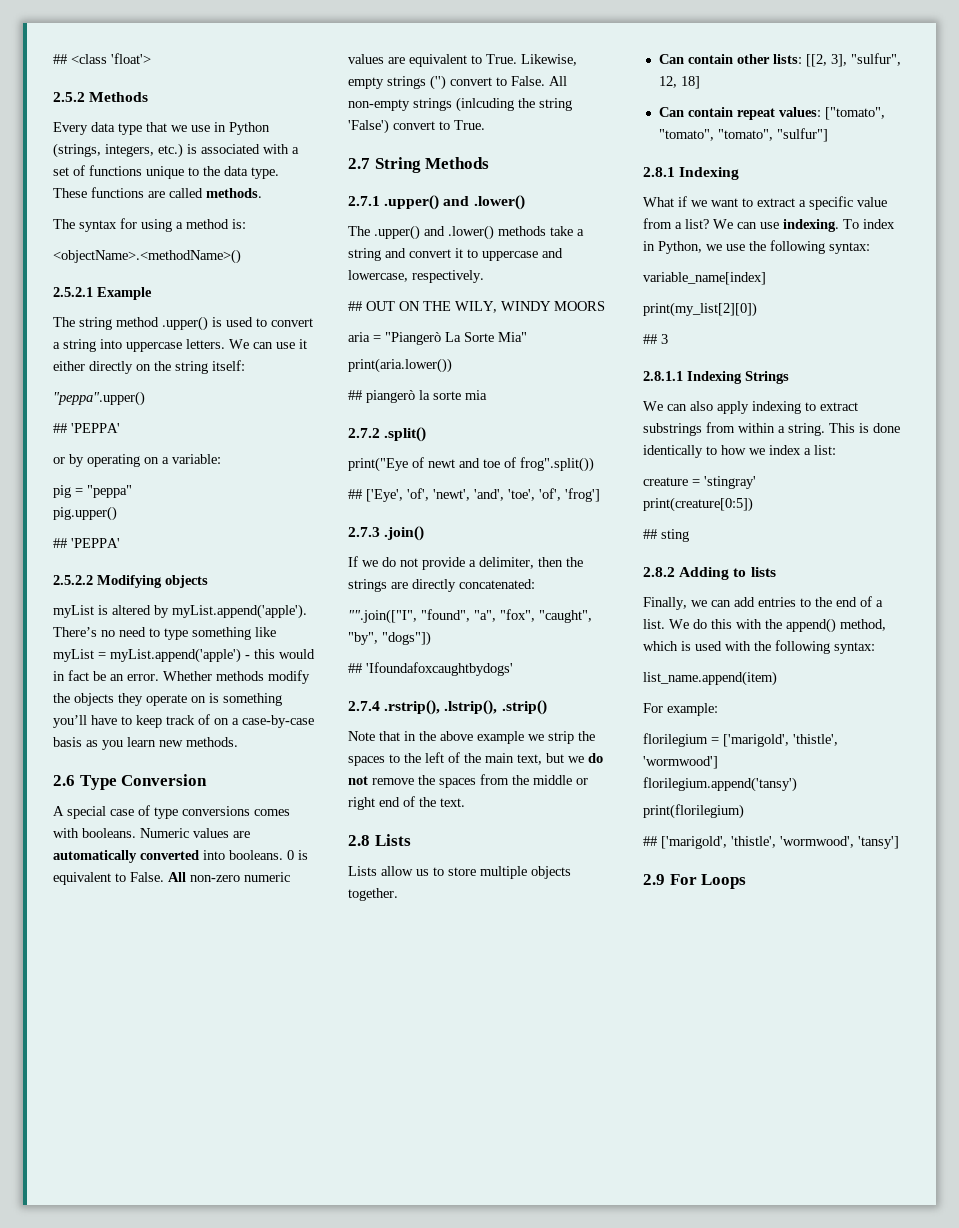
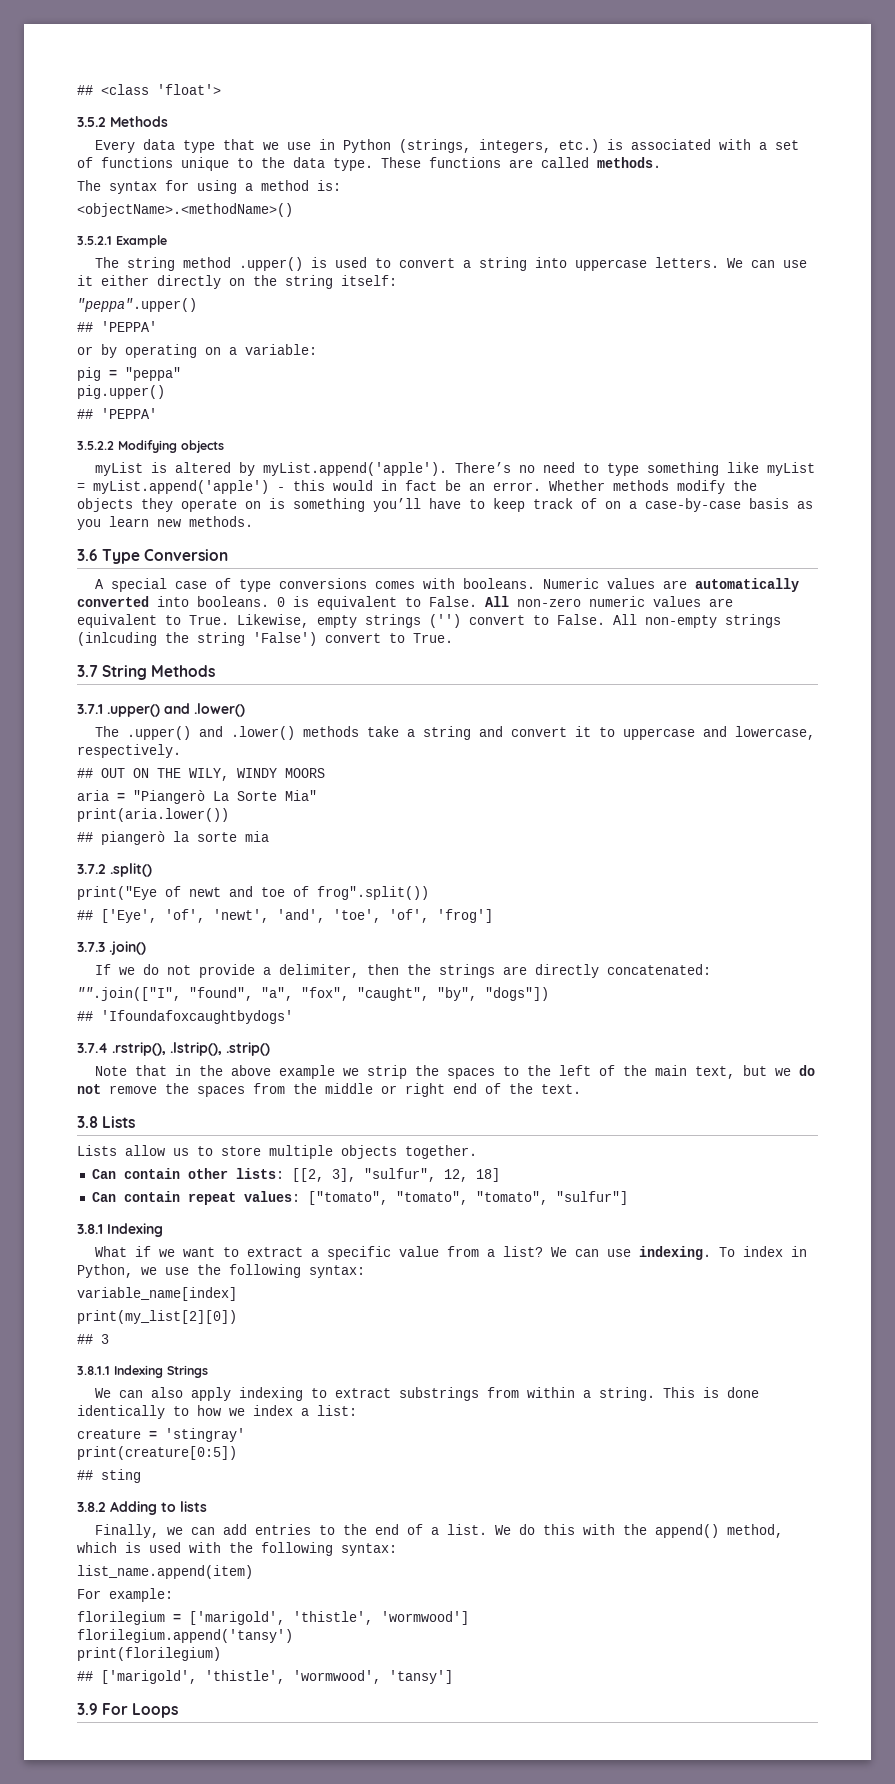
- 2.5.2 Methods
+ 3.5.2 Methods
- 2.5.2.1 Example
+ 3.5.2.1 Example
- 2.5.2.2 Modifying objects
+ 3.5.2.2 Modifying objects
- 2.6 Type Conversion
+ 3.6 Type Conversion
- 2.7 String Methods
+ 3.7 String Methods
- 2.7.1 .upper() and .lower()
+ 3.7.1 .upper() and .lower()
- 2.7.2 .split()
+ 3.7.2 .split()
- 2.7.3 .join()
+ 3.7.3 .join()
- 2.7.4 .rstrip(), .lstrip(), .strip()
+ 3.7.4 .rstrip(), .lstrip(), .strip()
- 2.8 Lists
+ 3.8 Lists
- 2.8.1 Indexing
+ 3.8.1 Indexing
- 2.8.1.1 Indexing Strings
+ 3.8.1.1 Indexing Strings
- 2.8.2 Adding to lists
+ 3.8.2 Adding to lists
- 2.9 For Loops
+ 3.9 For Loops

